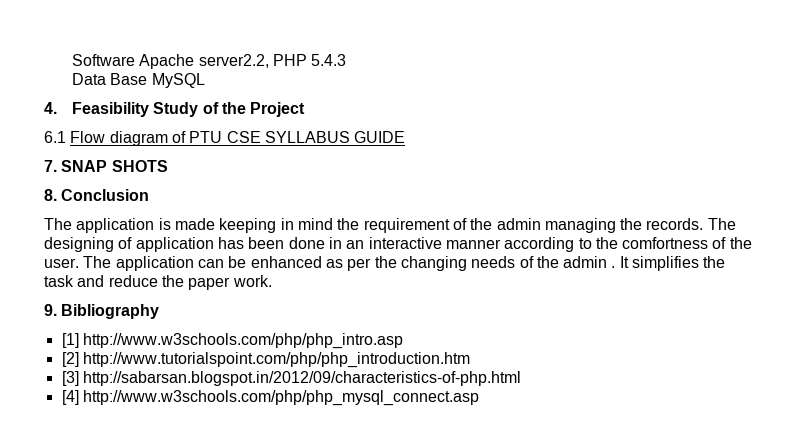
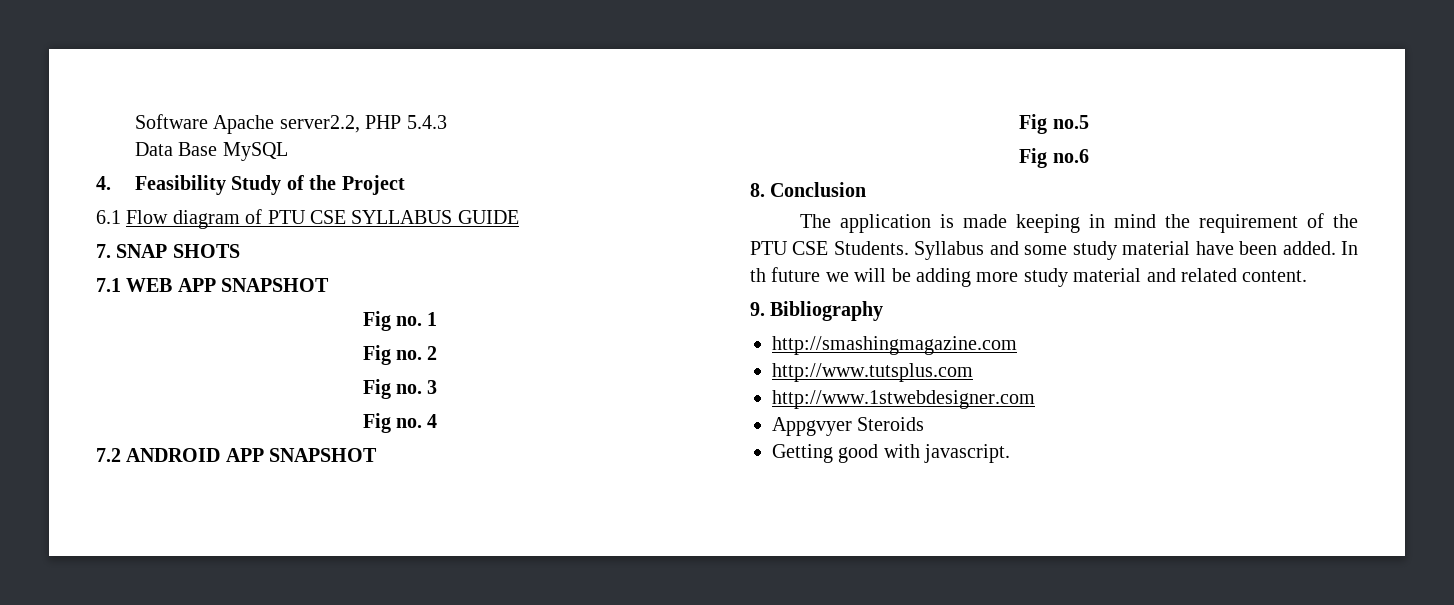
+ 7.1 WEB APP SNAPSHOT
+ Fig no. 1
+ Fig no. 2
+ Fig no. 3
+ Fig no. 4
+ 7.2 ANDROID APP SNAPSHOT
+ Fig no.5
+ Fig no.6
- The application is made keeping in mind the requirement of the admin managing the records. The designing of application has been done in an interactive manner according to the comfortness of the user. The application can be enhanced as per the changing needs of the admin . It simplifies the task and reduce the paper work.
+ The application is made keeping in mind the requirement of the PTU CSE Students. Syllabus and some study material have been added. In th future we will be adding more study material and related content.
  9. Bibliography
- [1] http://www.w3schools.com/php/php_intro.asp
- [2] http://www.tutorialspoint.com/php/php_introduction.htm
- [3] http://sabarsan.blogspot.in/2012/09/characteristics-of-php.html
- [4] http://www.w3schools.com/php/php_mysql_connect.asp
+ http://smashingmagazine.com
+ http://www.tutsplus.com
+ http://www.1stwebdesigner.com
+ Appgvyer Steroids
+ Getting good with javascript.

